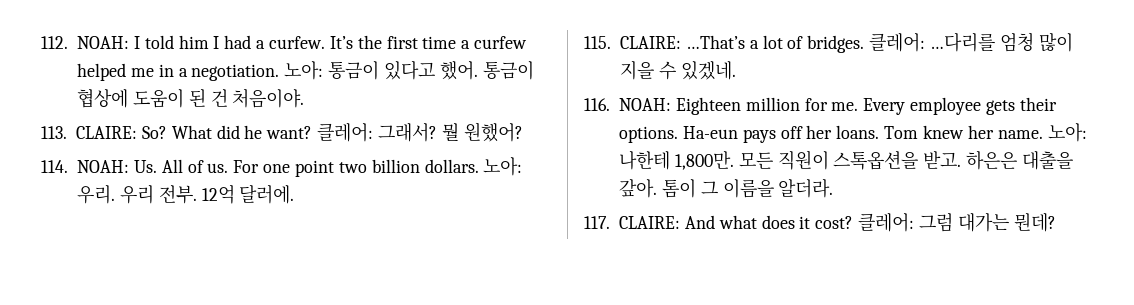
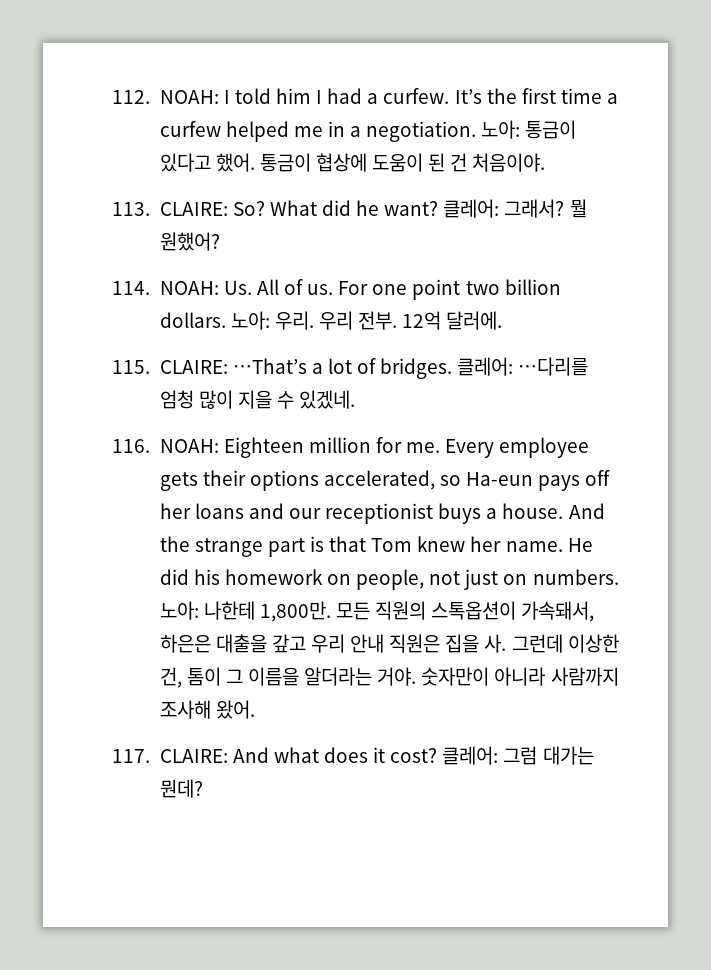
- Every employee gets their options. Ha-eun pays off her loans. Tom knew her name. 노아: 나한테 1,800만. 모든 직원이 스톡옵션을 받고. 하은은 대출을 갚아. 톰이 그 이름을 알더라.
+ Every employee gets their options accelerated, so Ha-eun pays off her loans and our receptionist buys a house. And the strange part is that Tom knew her name. He did his homework on people, not just on numbers. 노아: 나한테 1,800만. 모든 직원의 스톡옵션이 가속돼서, 하은은 대출을 갚고 우리 안내 직원은 집을 사. 그런데 이상한 건, 톰이 그 이름을 알더라는 거야. 숫자만이 아니라 사람까지 조사해 왔어.

